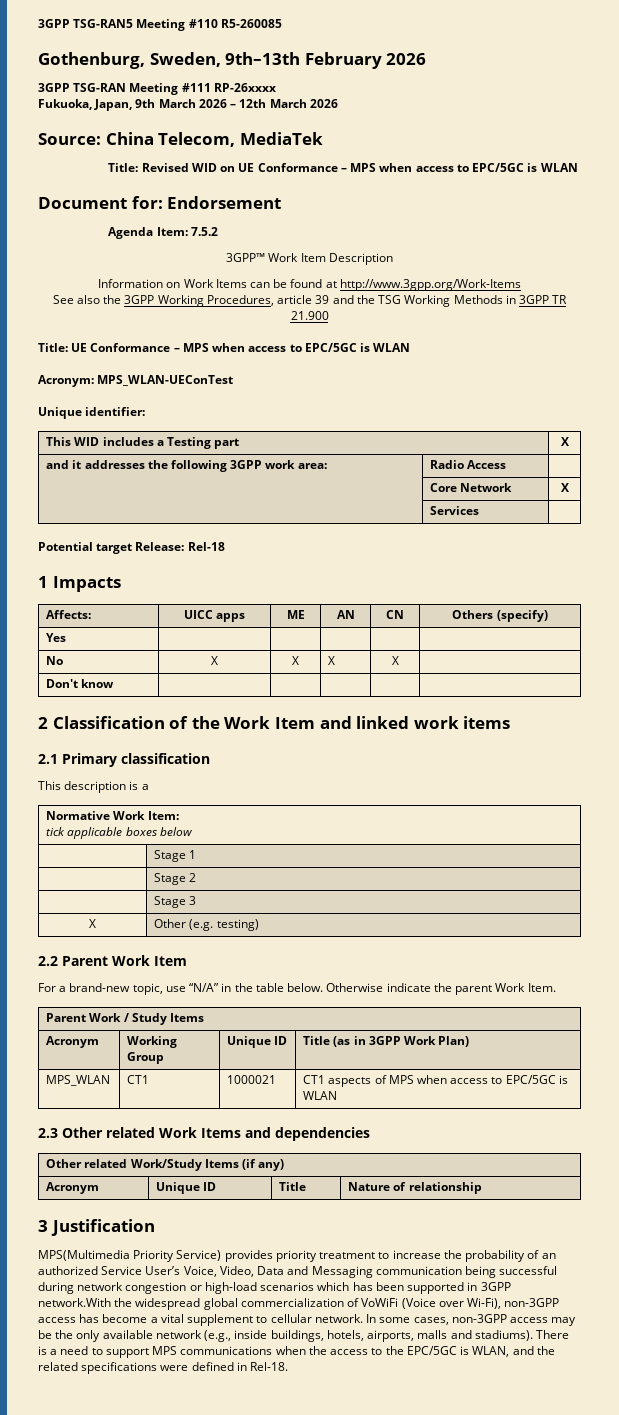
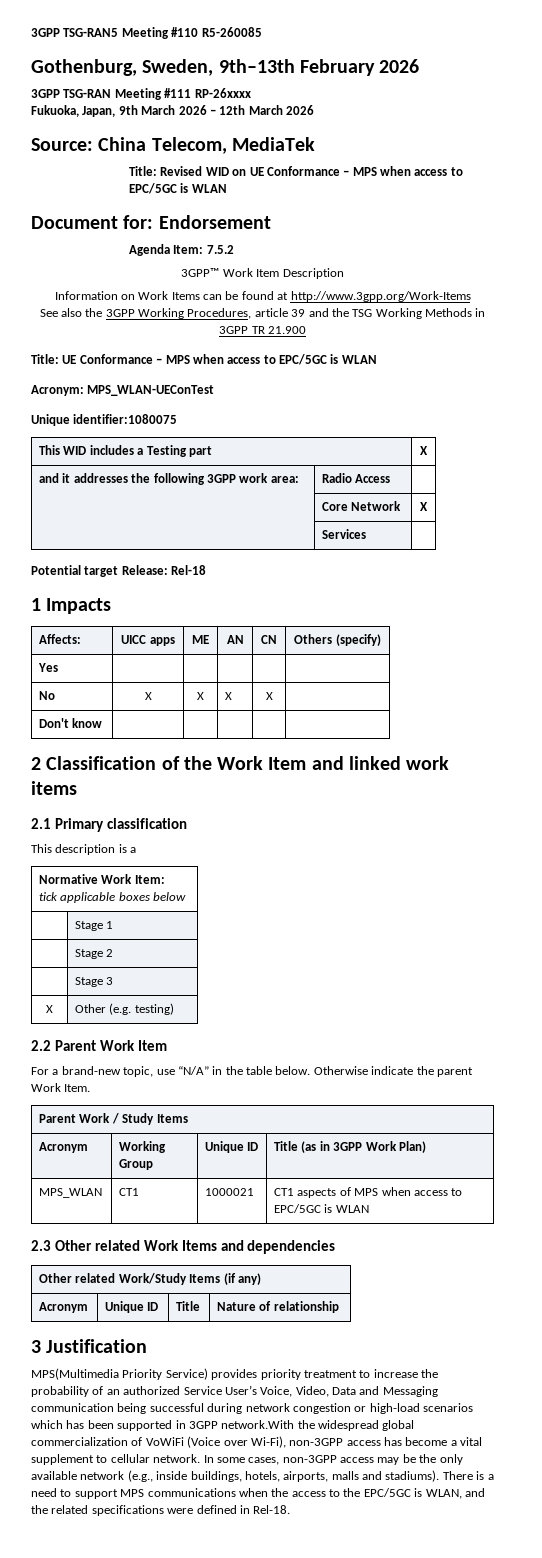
- Unique identifier:
+ Unique identifier:1080075

